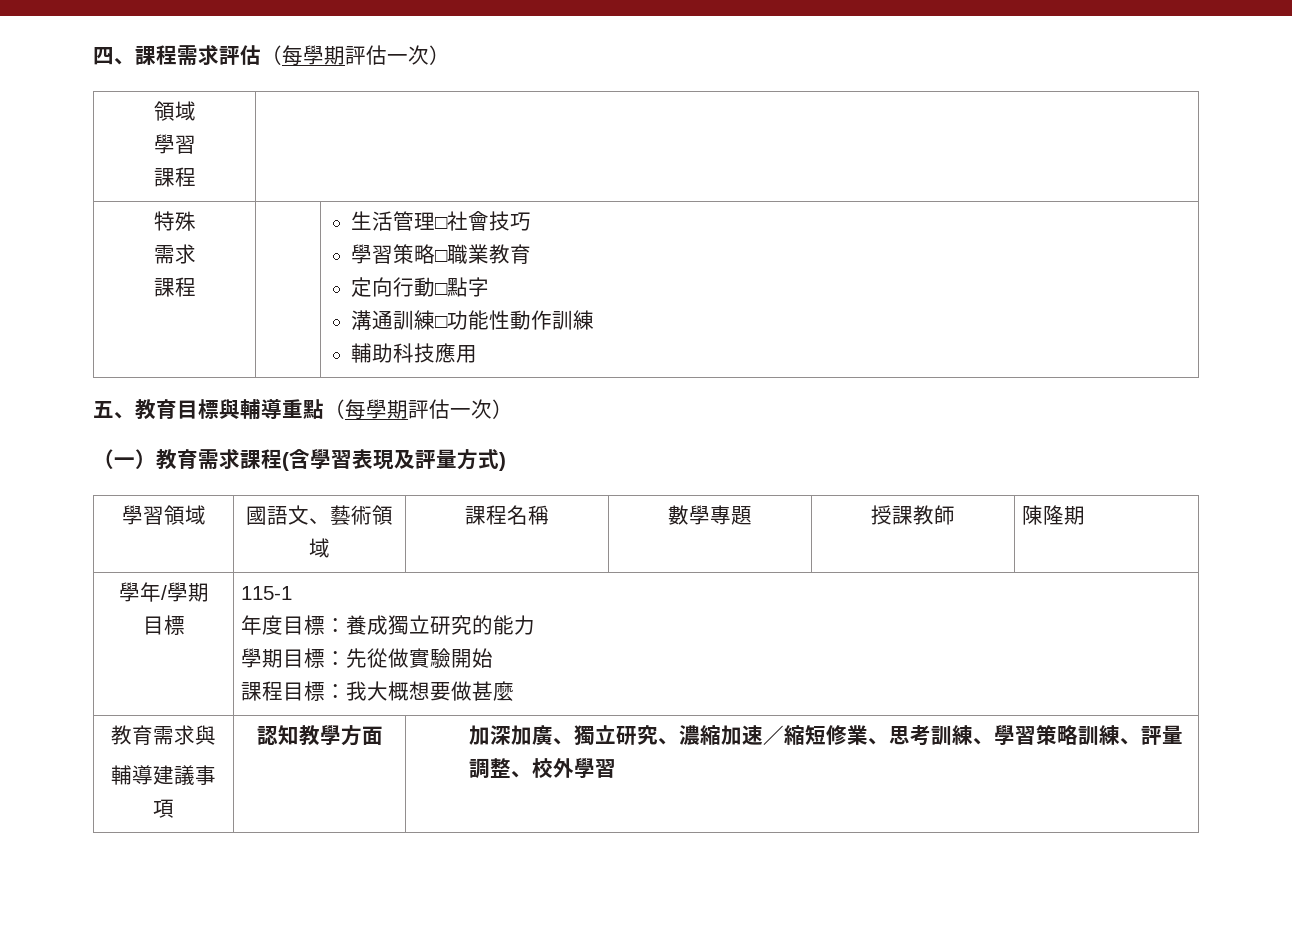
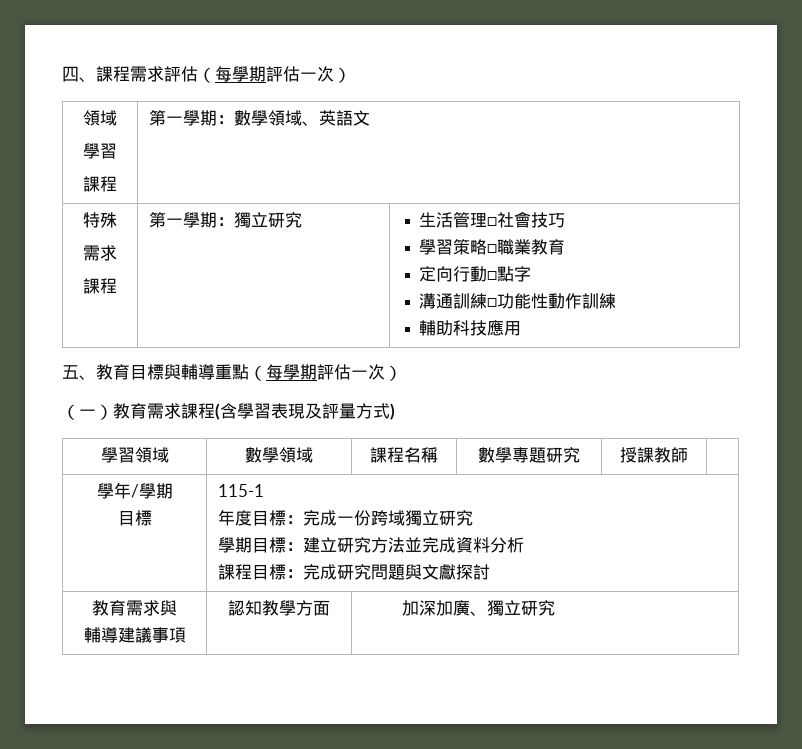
  四、課程需求評估（每學期評估一次）
  領域
  學習
- 課程 |
+ 課程 | 第一學期：數學領域、英語文
  特殊
  需求
- 課程 | | 生活管理□社會技巧
+ 課程 | 第一學期：獨立研究 | 生活管理□社會技巧
- 學習領域 | 國語文、藝術領域 | 課程名稱 | 數學專題 | 授課教師 | 陳隆期
+ 學習領域 | 數學領域 | 課程名稱 | 數學專題研究 | 授課教師 |
  學年/學期
  目標 | 115-1
- 年度目標：養成獨立研究的能力
- 學期目標：先從做實驗開始
- 課程目標：我大概想要做甚麼
+ 年度目標：完成一份跨域獨立研究
+ 學期目標：建立研究方法並完成資料分析
+ 課程目標：完成研究問題與文獻探討
  教育需求與
- 輔導建議事項 | 認知教學方面 | 加深加廣、獨立研究、濃縮加速／縮短修業、思考訓練、學習策略訓練、評量調整、校外學習
+ 輔導建議事項 | 認知教學方面 | 加深加廣、獨立研究

